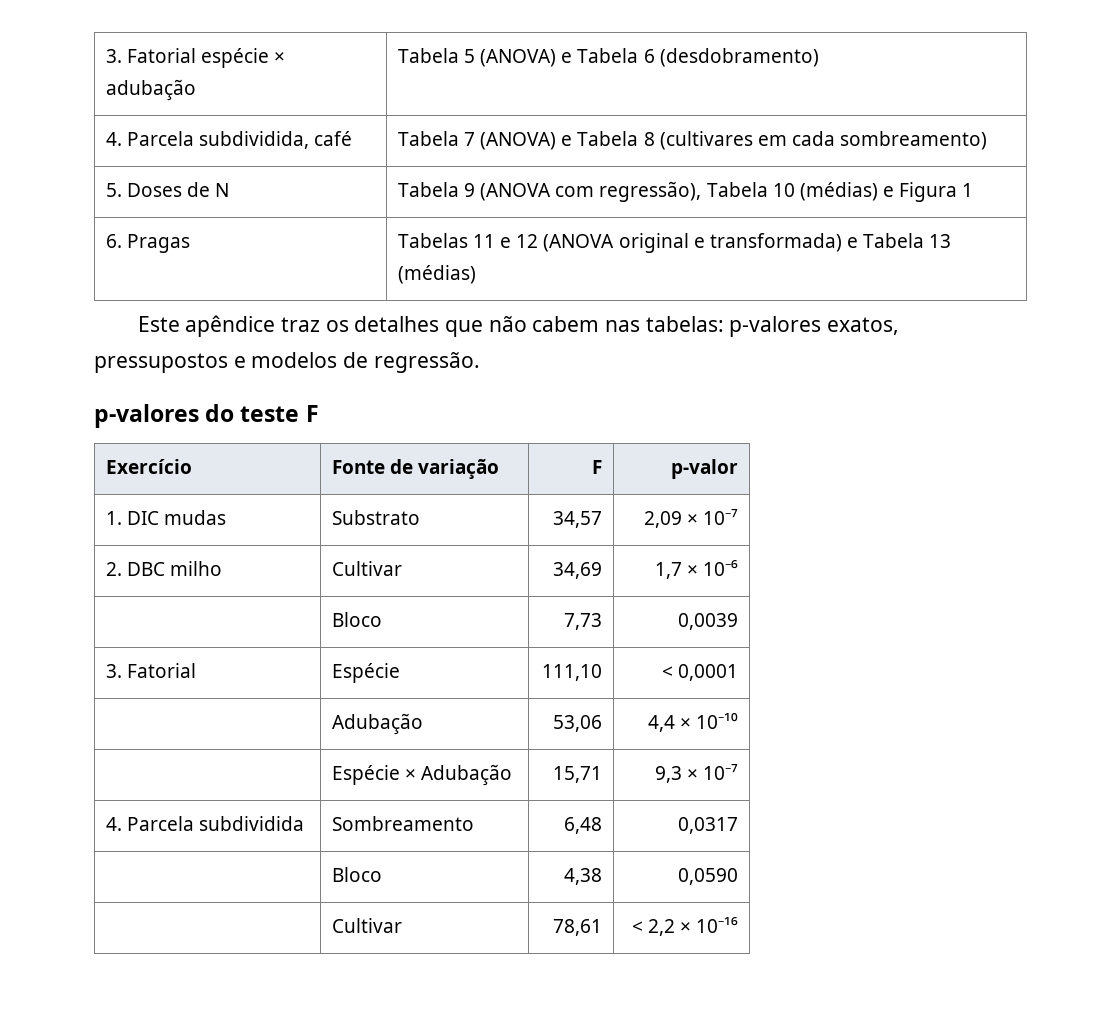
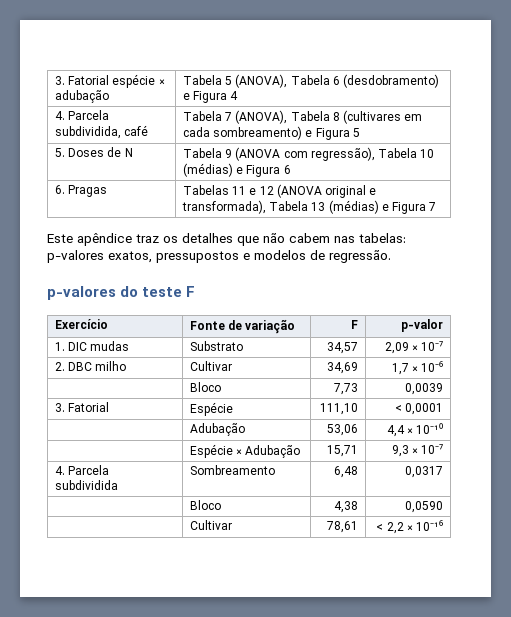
- 3. Fatorial espécie × adubação | Tabela 5 (ANOVA) e Tabela 6 (desdobramento)
+ 3. Fatorial espécie × adubação | Tabela 5 (ANOVA), Tabela 6 (desdobramento) e Figura 4
- 4. Parcela subdividida, café | Tabela 7 (ANOVA) e Tabela 8 (cultivares em cada sombreamento)
+ 4. Parcela subdividida, café | Tabela 7 (ANOVA), Tabela 8 (cultivares em cada sombreamento) e Figura 5
- 5. Doses de N | Tabela 9 (ANOVA com regressão), Tabela 10 (médias) e Figura 1
+ 5. Doses de N | Tabela 9 (ANOVA com regressão), Tabela 10 (médias) e Figura 6
- 6. Pragas | Tabelas 11 e 12 (ANOVA original e transformada) e Tabela 13 (médias)
+ 6. Pragas | Tabelas 11 e 12 (ANOVA original e transformada), Tabela 13 (médias) e Figura 7

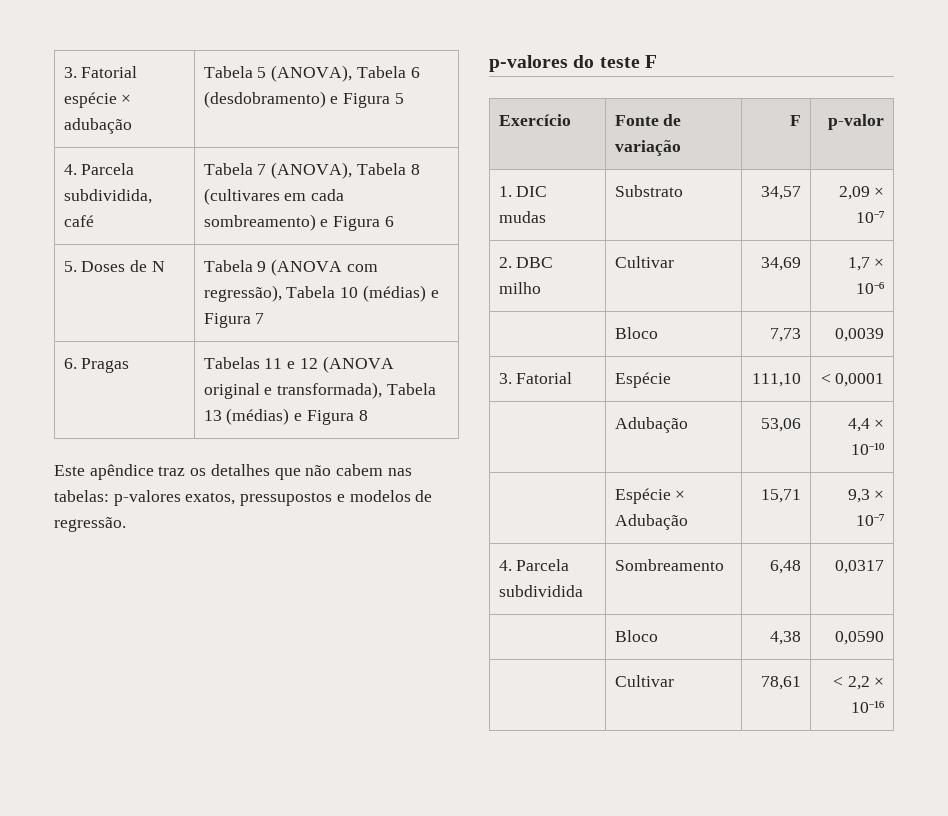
- 3. Fatorial espécie × adubação | Tabela 5 (ANOVA), Tabela 6 (desdobramento) e Figura 4
+ 3. Fatorial espécie × adubação | Tabela 5 (ANOVA), Tabela 6 (desdobramento) e Figura 5
- 4. Parcela subdividida, café | Tabela 7 (ANOVA), Tabela 8 (cultivares em cada sombreamento) e Figura 5
+ 4. Parcela subdividida, café | Tabela 7 (ANOVA), Tabela 8 (cultivares em cada sombreamento) e Figura 6
- 5. Doses de N | Tabela 9 (ANOVA com regressão), Tabela 10 (médias) e Figura 6
+ 5. Doses de N | Tabela 9 (ANOVA com regressão), Tabela 10 (médias) e Figura 7
- 6. Pragas | Tabelas 11 e 12 (ANOVA original e transformada), Tabela 13 (médias) e Figura 7
+ 6. Pragas | Tabelas 11 e 12 (ANOVA original e transformada), Tabela 13 (médias) e Figura 8

